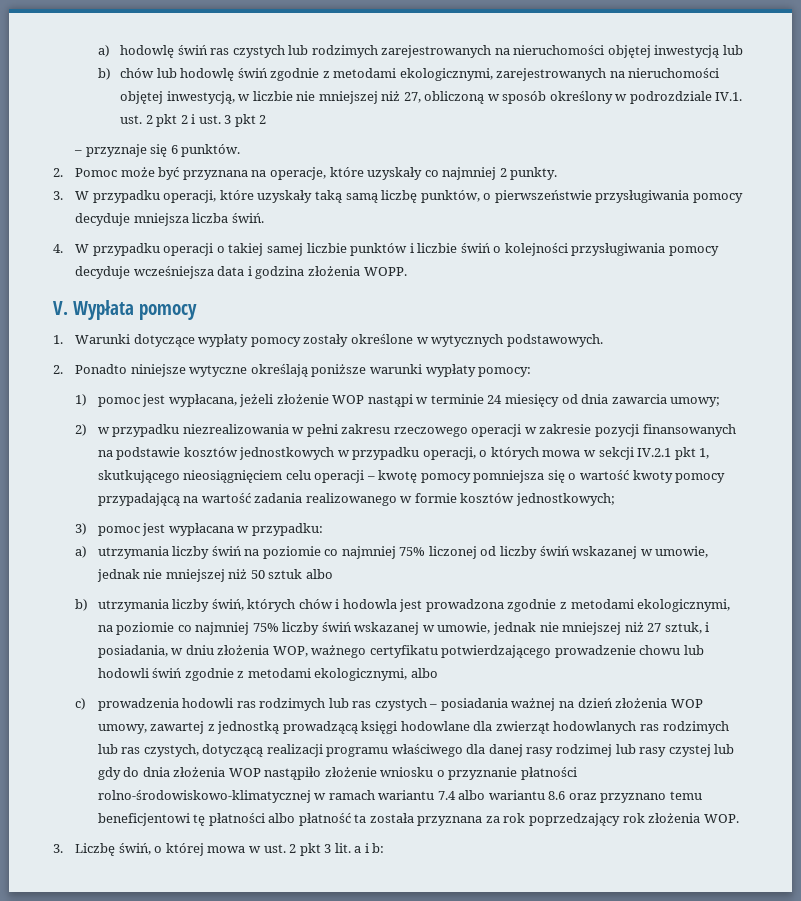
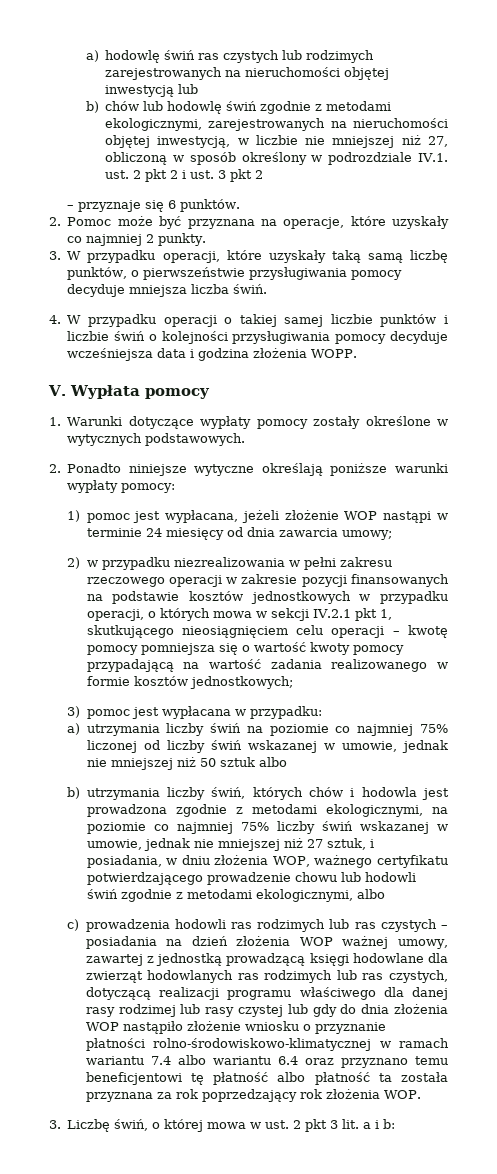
- c) prowadzenia hodowli ras rodzimych lub ras czystych – posiadania ważnej na dzień złożenia WOP umowy, zawartej z jednostką prowadzącą księgi hodowlane dla zwierząt hodowlanych ras rodzimych lub ras czystych, dotyczącą realizacji programu właściwego dla danej rasy rodzimej lub rasy czystej lub gdy do dnia złożenia WOP nastąpiło złożenie wniosku o przyznanie płatności rolno-środowiskowo-klimatycznej w ramach wariantu 7.4 albo wariantu 8.6 oraz przyznano temu beneficjentowi tę płatności albo płatność ta została przyznana za rok poprzedzający rok złożenia WOP.
+ c) prowadzenia hodowli ras rodzimych lub ras czystych – posiadania na dzień złożenia WOP ważnej umowy, zawartej z jednostką prowadzącą księgi hodowlane dla zwierząt hodowlanych ras rodzimych lub ras czystych, dotyczącą realizacji programu właściwego dla danej rasy rodzimej lub rasy czystej lub gdy do dnia złożenia WOP nastąpiło złożenie wniosku o przyznanie płatności rolno-środowiskowo-klimatycznej w ramach wariantu 7.4 albo wariantu 6.4 oraz przyznano temu beneficjentowi tę płatność albo płatność ta została przyznana za rok poprzedzający rok złożenia WOP.

